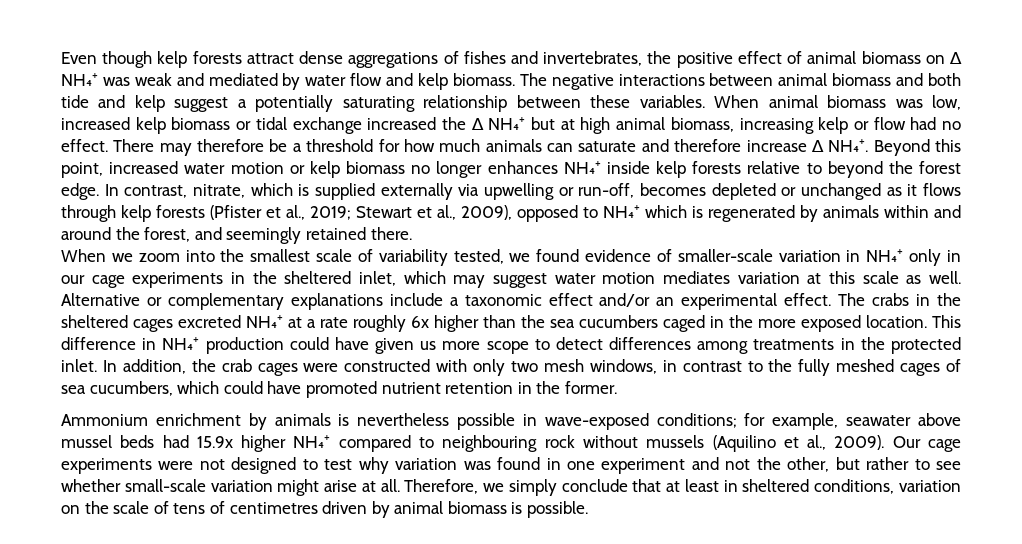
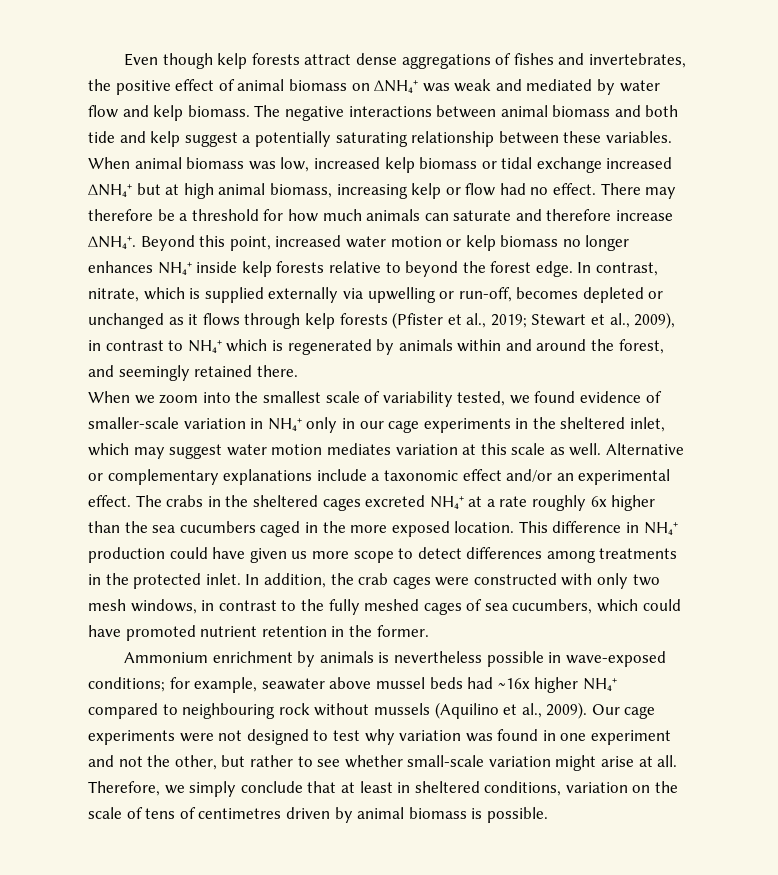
- Even though kelp forests attract dense aggregations of fishes and invertebrates, the positive effect of animal biomass on ∆ NH₄⁺ was weak and mediated by water flow and kelp biomass.
+ Even though kelp forests attract dense aggregations of fishes and invertebrates, the positive effect of animal biomass on ∆NH₄⁺ was weak and mediated by water flow and kelp biomass.
- When animal biomass was low, increased kelp biomass or tidal exchange increased the ∆ NH₄⁺ but at high animal biomass, increasing kelp or flow had no effect.
+ When animal biomass was low, increased kelp biomass or tidal exchange increased ∆NH₄⁺ but at high animal biomass, increasing kelp or flow had no effect.
- There may therefore be a threshold for how much animals can saturate and therefore increase ∆ NH₄⁺.
+ There may therefore be a threshold for how much animals can saturate and therefore increase ∆NH₄⁺.
- In contrast, nitrate, which is supplied externally via upwelling or run-off, becomes depleted or unchanged as it flows through kelp forests (Pfister et al., 2019; Stewart et al., 2009), opposed to NH₄⁺ which is regenerated by animals within and around the forest, and seemingly retained there.
+ In contrast, nitrate, which is supplied externally via upwelling or run-off, becomes depleted or unchanged as it flows through kelp forests (Pfister et al., 2019; Stewart et al., 2009), in contrast to NH₄⁺ which is regenerated by animals within and around the forest, and seemingly retained there.
- Ammonium enrichment by animals is nevertheless possible in wave-exposed conditions; for example, seawater above mussel beds had 15.9x higher NH₄⁺ compared to neighbouring rock without mussels (Aquilino et al., 2009).
+ Ammonium enrichment by animals is nevertheless possible in wave-exposed conditions; for example, seawater above mussel beds had ~16x higher NH₄⁺ compared to neighbouring rock without mussels (Aquilino et al., 2009).

